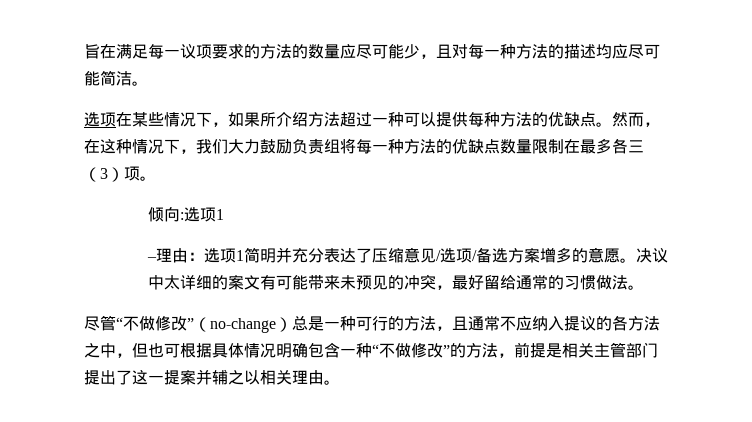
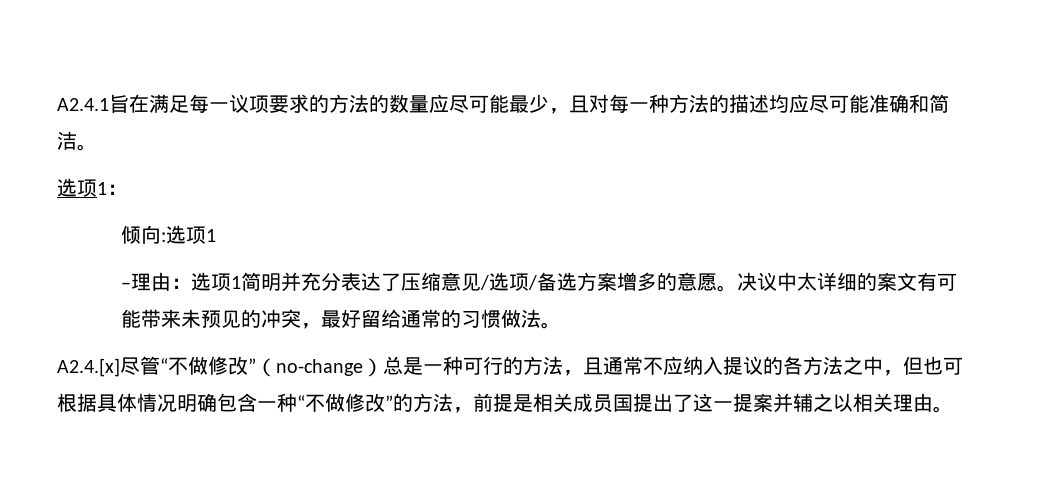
- 旨在满足每一议项要求的方法的数量应尽可能少，且对每一种方法的描述均应尽可能简洁。
+ A2.4.1旨在满足每一议项要求的方法的数量应尽可能最少，且对每一种方法的描述均应尽可能准确和简洁。
- 选项在某些情况下，如果所介绍方法超过一种可以提供每种方法的优缺点。然而，在这种情况下，我们大力鼓励负责组将每一种方法的优缺点数量限制在最多各三（3）项。
+ 选项1：
- 尽管“不做修改”（no-change）总是一种可行的方法，且通常不应纳入提议的各方法之中，但也可根据具体情况明确包含一种“不做修改”的方法，前提是相关主管部门提出了这一提案并辅之以相关理由。
+ A2.4.[x]尽管“不做修改”（no-change）总是一种可行的方法，且通常不应纳入提议的各方法之中，但也可根据具体情况明确包含一种“不做修改”的方法，前提是相关成员国提出了这一提案并辅之以相关理由。

